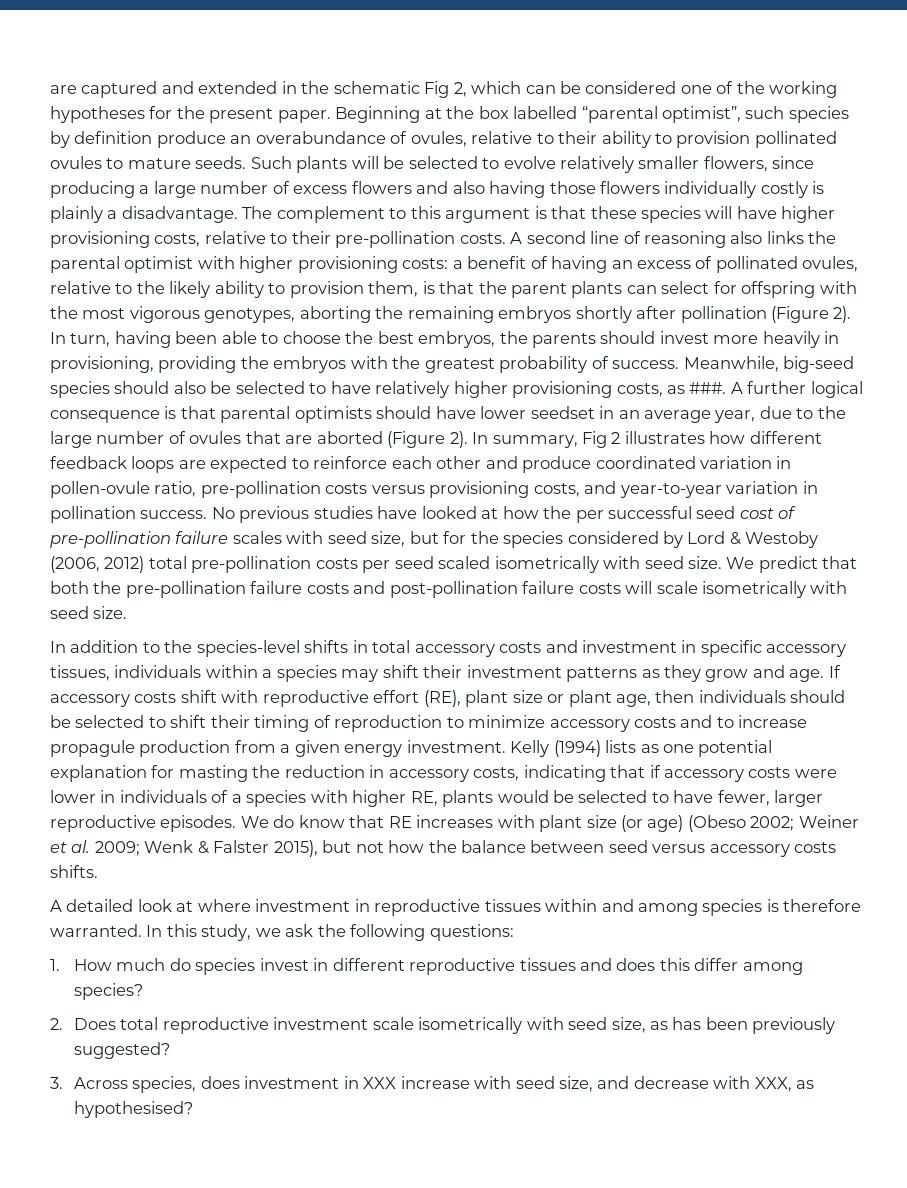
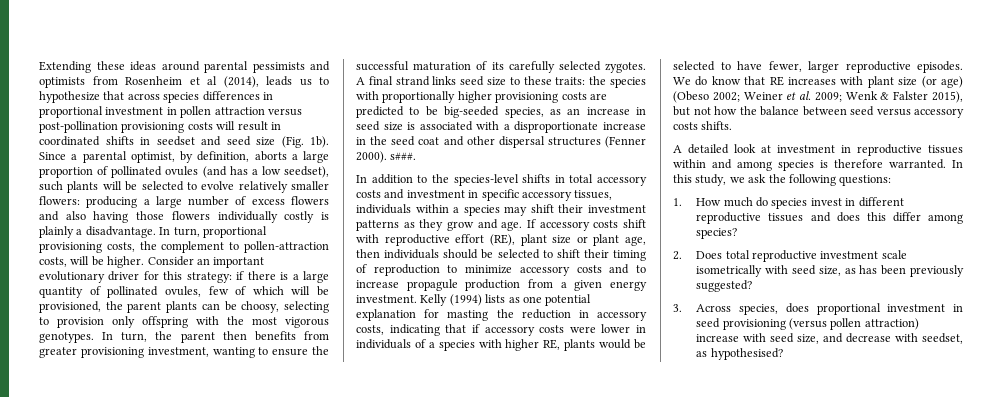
- are captured and extended in the schematic Fig 2, which can be considered one of the working hypotheses for the present paper. Beginning at the box labelled “parental optimist”, such species by definition produce an overabundance of ovules, relative to their ability to provision pollinated ovules to mature seeds. Such plants will be selected to evolve relatively smaller flowers, since producing a large number of excess flowers and also having those flowers individually costly is plainly a disadvantage.
+ Extending these ideas around parental pessimists and optimists from Rosenheim et al (2014), leads us to hypothesize that across species differences in proportional investment in pollen attraction versus post-pollination provisioning costs will result in coordinated shifts in seedset and seed size (Fig. 1b). Since a parental optimist, by definition, aborts a large proportion of pollinated ovules (and has a low seedset), such plants will be selected to evolve relatively smaller flowers: producing a large number of excess flowers and also having those flowers individually costly is plainly a disadvantage.
- The complement to this argument is that these species will have higher provisioning costs, relative to their pre-pollination costs. A second line of reasoning also links the parental optimist with higher provisioning costs: a benefit of having an excess of pollinated ovules, relative to the likely ability to provision them, is that the parent plants can select for offspring with the most vigorous genotypes, aborting the remaining embryos shortly after pollination (Figure 2). In turn, having been able to choose the best embryos, the parents should invest more heavily in provisioning, providing the embryos with the greatest probability of success. Meanwhile, big-seed species should also be selected to have relatively higher provisioning costs, as ###. A further logical consequence is that parental optimists should have lower seedset in an average year, due to the large number of ovules that are aborted (Figure 2). In summary, Fig 2 illustrates how different feedback loops are expected to reinforce each other and produce coordinated variation in pollen-ovule ratio, pre-pollination costs versus provisioning costs, and year-to-year variation in pollination success. No previous studies have looked at how the per successful seed cost of pre-pollination failure scales with seed size, but for the species considered by Lord & Westoby (2006, 2012) total pre-pollination costs per seed scaled isometrically with seed size. We predict that both the pre-pollination failure costs and post-pollination failure costs will scale isometrically with seed size.
+ In turn, proportional provisioning costs, the complement to pollen-attraction costs, will be higher. Consider an important evolutionary driver for this strategy: if there is a large quantity of pollinated ovules, few of which will be provisioned, the parent plants can be choosy, selecting to provision only offspring with the most vigorous genotypes. In turn, the parent then benefits from greater provisioning investment, wanting to ensure the successful maturation of its carefully selected zygotes. A final strand links seed size to these traits: the species with proportionally higher provisioning costs are predicted to be big-seeded species, as an increase in seed size is associated with a disproportionate increase in the seed coat and other dispersal structures (Fenner 2000). s###.
- A detailed look at where investment in reproductive tissues within and among species is therefore warranted.
+ A detailed look at investment in reproductive tissues within and among species is therefore warranted.
- 3. Across species, does investment in XXX increase with seed size, and decrease with XXX, as hypothesised?
+ 3. Across species, does proportional investment in seed provisioning (versus pollen attraction) increase with seed size, and decrease with seedset, as hypothesised?

